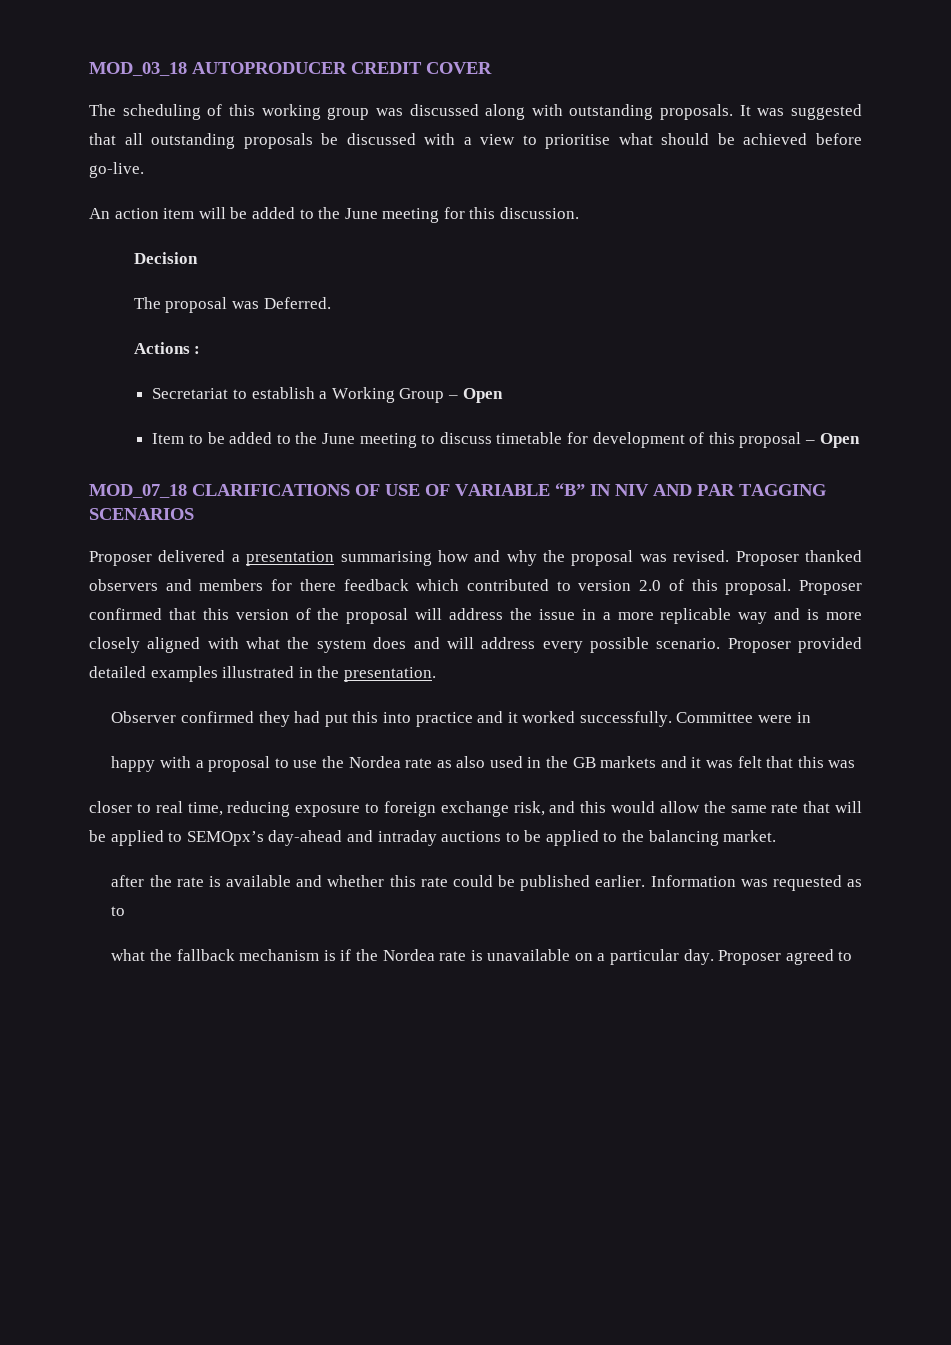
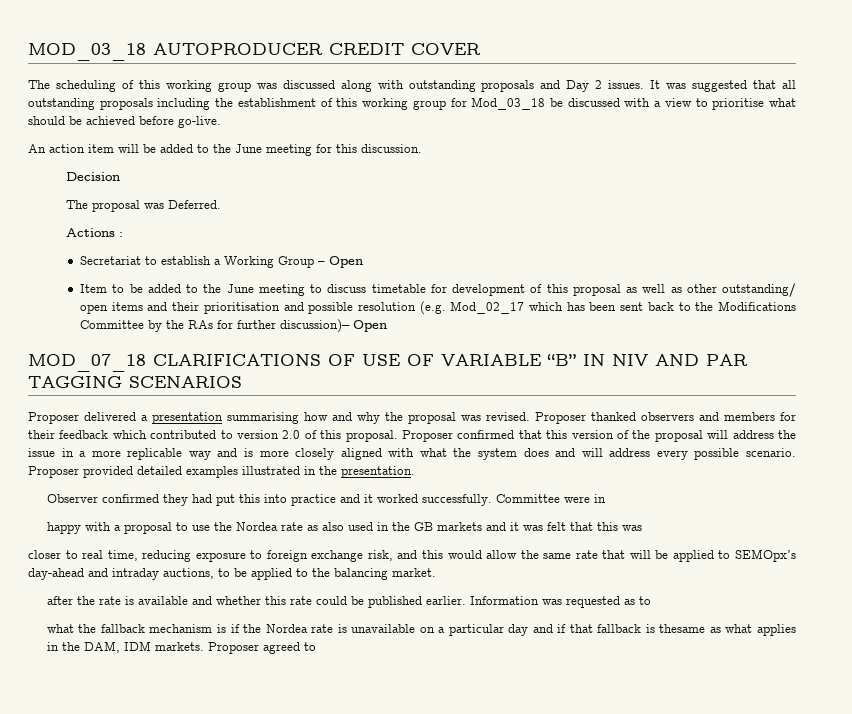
- The scheduling of this working group was discussed along with outstanding proposals.
+ The scheduling of this working group was discussed along with outstanding proposals and Day 2 issues.
- It was suggested that all outstanding proposals be discussed with a view to prioritise what should be achieved before go-live.
+ It was suggested that all outstanding proposals including the establishment of this working group for Mod_03_18 be discussed with a view to prioritise what should be achieved before go-live.
- Item to be added to the June meeting to discuss timetable for development of this proposal – Open
+ Item to be added to the June meeting to discuss timetable for development of this proposal as well as other outstanding/ open items and their prioritisation and possible resolution (e.g. Mod_02_17 which has been sent back to the Modifications Committee by the RAs for further discussion)– Open
- Proposer thanked observers and members for there feedback which contributed to version 2.0 of this proposal.
+ Proposer thanked observers and members for their feedback which contributed to version 2.0 of this proposal.
- closer to real time, reducing exposure to foreign exchange risk, and this would allow the same rate that will be applied to SEMOpx’s day-ahead and intraday auctions to be applied to the balancing market.
+ closer to real time, reducing exposure to foreign exchange risk, and this would allow the same rate that will be applied to SEMOpx’s day-ahead and intraday auctions, to be applied to the balancing market.
- what the fallback mechanism is if the Nordea rate is unavailable on a particular day.
+ what the fallback mechanism is if the Nordea rate is unavailable on a particular day and if that fallback is thesame as what applies in the DAM, IDM markets.

